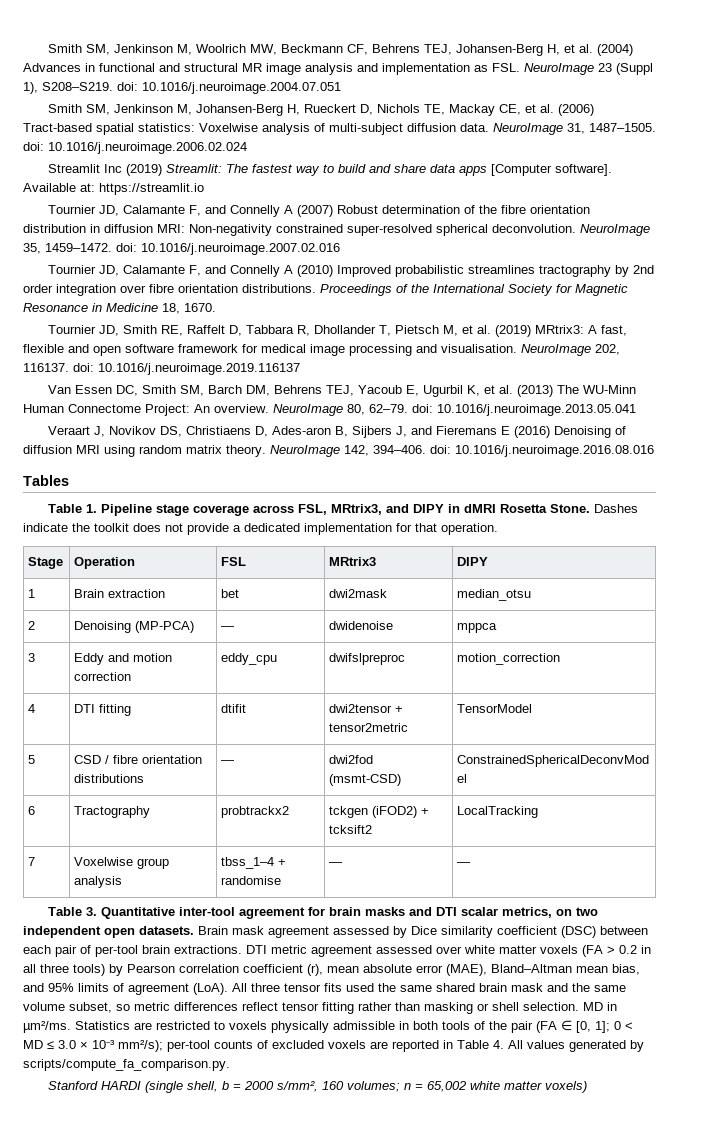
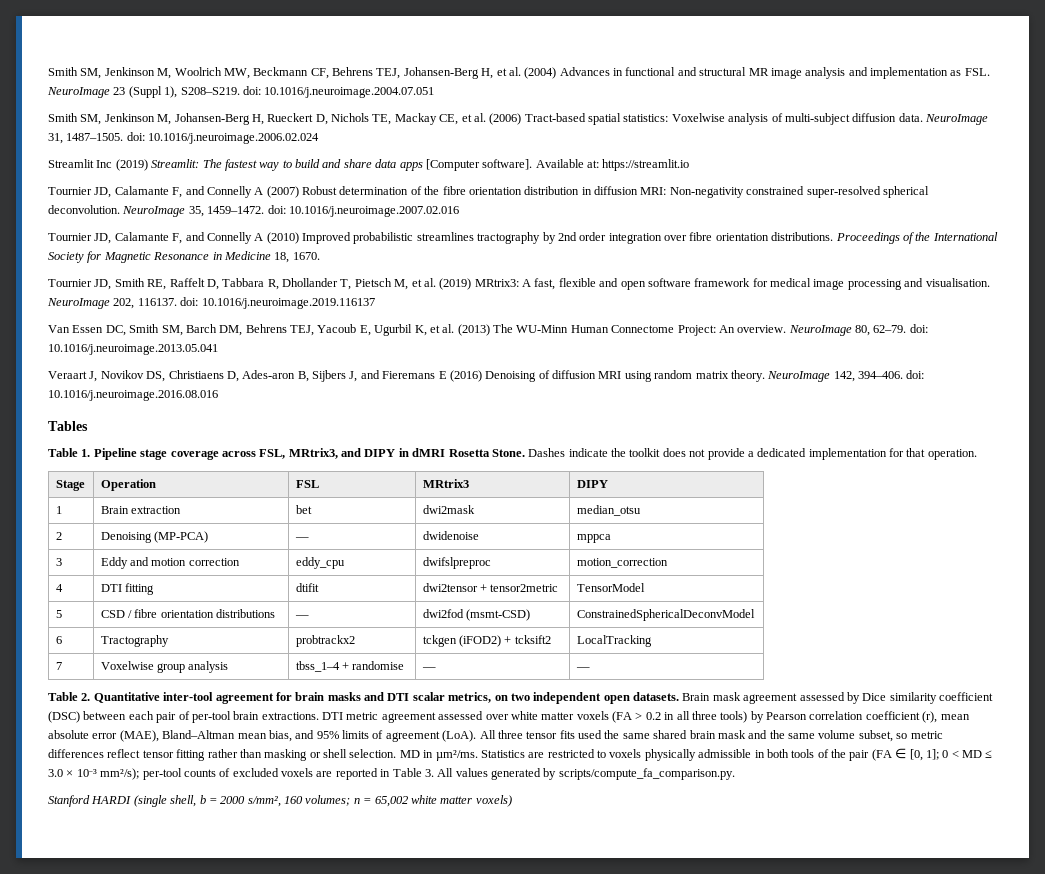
- Table 3. Quantitative inter-tool agreement for brain masks and DTI scalar metrics, on two independent open datasets.
+ Table 2. Quantitative inter-tool agreement for brain masks and DTI scalar metrics, on two independent open datasets.
- Statistics are restricted to voxels physically admissible in both tools of the pair (FA ∈ [0, 1]; 0 < MD ≤ 3.0 × 10⁻³ mm²/s); per-tool counts of excluded voxels are reported in Table 4. All values generated by scripts/compute_fa_comparison.py.
+ Statistics are restricted to voxels physically admissible in both tools of the pair (FA ∈ [0, 1]; 0 < MD ≤ 3.0 × 10⁻³ mm²/s); per-tool counts of excluded voxels are reported in Table 3. All values generated by scripts/compute_fa_comparison.py.

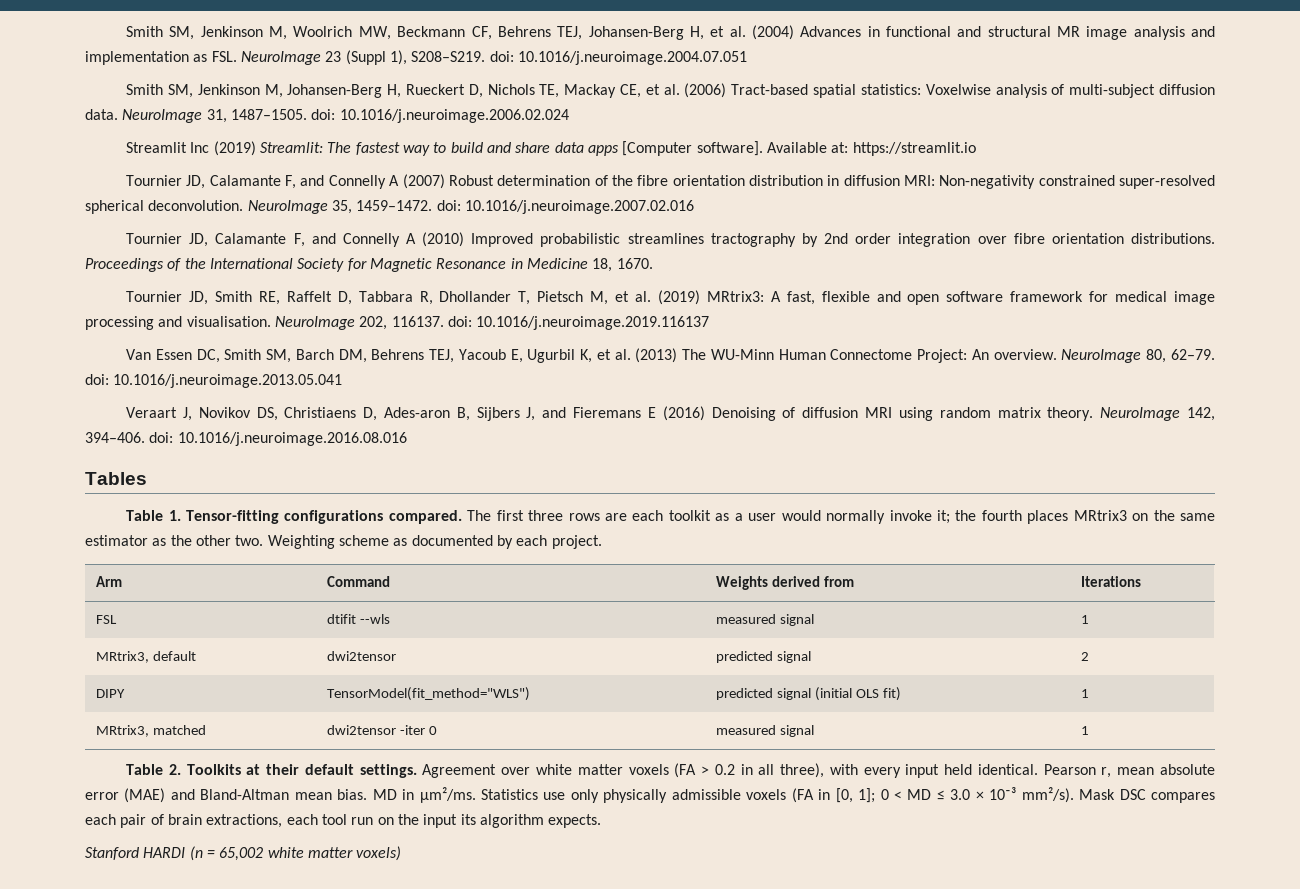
- Table 1. Pipeline stage coverage across FSL, MRtrix3, and DIPY in dMRI Rosetta Stone. Dashes indicate the toolkit does not provide a dedicated implementation for that operation.
- Stage | Operation | FSL | MRtrix3 | DIPY
- 1 | Brain extraction | bet | dwi2mask | median_otsu
- 2 | Denoising (MP-PCA) | — | dwidenoise | mppca
- 3 | Eddy and motion correction | eddy_cpu | dwifslpreproc | motion_correction
- 4 | DTI fitting | dtifit | dwi2tensor + tensor2metric | TensorModel
- 5 | CSD / fibre orientation distributions | — | dwi2fod (msmt-CSD) | ConstrainedSphericalDeconvModel
- 6 | Tractography | probtrackx2 | tckgen (iFOD2) + tcksift2 | LocalTracking
- 7 | Voxelwise group analysis | tbss_1–4 + randomise | — | —
- Table 2. Quantitative inter-tool agreement for brain masks and DTI scalar metrics, on two independent open datasets. Brain mask agreement assessed by Dice similarity coefficient (DSC) between each pair of per-tool brain extractions. DTI metric agreement assessed over white matter voxels (FA > 0.2 in all three tools) by Pearson correlation coefficient (r), mean absolute error (MAE), Bland–Altman mean bias, and 95% limits of agreement (LoA). All three tensor fits used the same shared brain mask and the same volume subset, so metric differences reflect tensor fitting rather than masking or shell selection. MD in µm²/ms. Statistics are restricted to voxels physically admissible in both tools of the pair (FA ∈ [0, 1]; 0 < MD ≤ 3.0 × 10⁻³ mm²/s); per-tool counts of excluded voxels are reported in Table 3. All values generated by scripts/compute_fa_comparison.py.
- Stanford HARDI (single shell, b = 2000 s/mm², 160 volumes; n = 65,002 white matter voxels)
+ Table 1. Tensor-fitting configurations compared. The first three rows are each toolkit as a user would normally invoke it; the fourth places MRtrix3 on the same estimator as the other two. Weighting scheme as documented by each project.
+ Arm | Command | Weights derived from | Iterations
+ FSL | dtifit --wls | measured signal | 1
+ MRtrix3, default | dwi2tensor | predicted signal | 2
+ DIPY | TensorModel(fit_method="WLS") | predicted signal (initial OLS fit) | 1
+ MRtrix3, matched | dwi2tensor -iter 0 | measured signal | 1
+ Table 2. Toolkits at their default settings. Agreement over white matter voxels (FA > 0.2 in all three), with every input held identical. Pearson r, mean absolute error (MAE) and Bland-Altman mean bias. MD in µm²/ms. Statistics use only physically admissible voxels (FA in [0, 1]; 0 < MD ≤ 3.0 × 10⁻³ mm²/s). Mask DSC compares each pair of brain extractions, each tool run on the input its algorithm expects.
+ Stanford HARDI (n = 65,002 white matter voxels)

